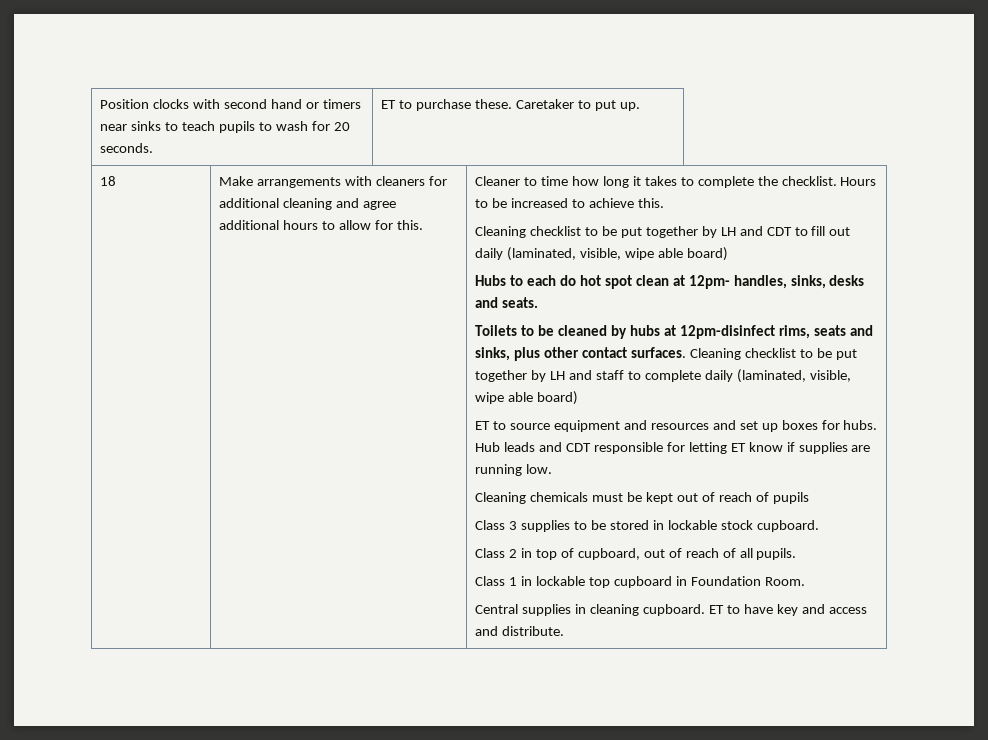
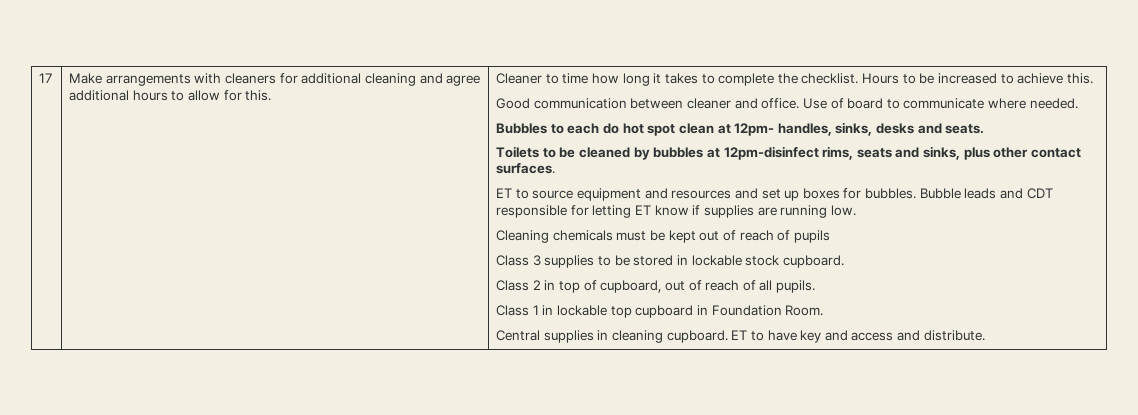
- Position clocks with second hand or timers near sinks to teach pupils to wash for 20 seconds. | ET to purchase these. Caretaker to put up.
- 18
+ 17
- Cleaning checklist to be put together by LH and CDT to fill out daily (laminated, visible, wipe able board)
- Hubs to each do hot spot clean at 12pm- handles, sinks, desks and seats.
+ Good communication between cleaner and office. Use of board to communicate where needed.
+ Bubbles to each do hot spot clean at 12pm- handles, sinks, desks and seats.
- Toilets to be cleaned by hubs at 12pm-disinfect rims, seats and sinks, plus other contact surfaces. Cleaning checklist to be put together by LH and staff to complete daily (laminated, visible, wipe able board)
+ Toilets to be cleaned by bubbles at 12pm-disinfect rims, seats and sinks, plus other contact surfaces.
- ET to source equipment and resources and set up boxes for hubs. Hub leads and CDT responsible for letting ET know if supplies are running low.
+ ET to source equipment and resources and set up boxes for bubbles. Bubble leads and CDT responsible for letting ET know if supplies are running low.

